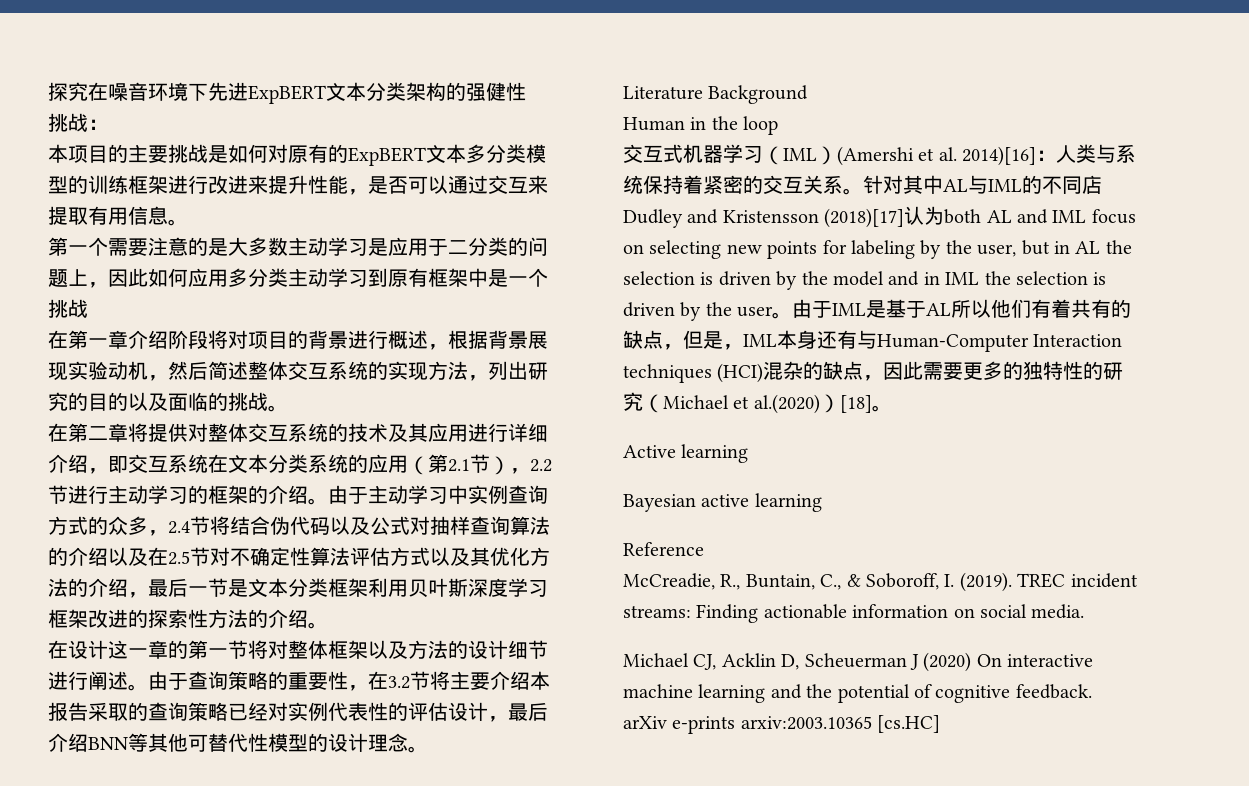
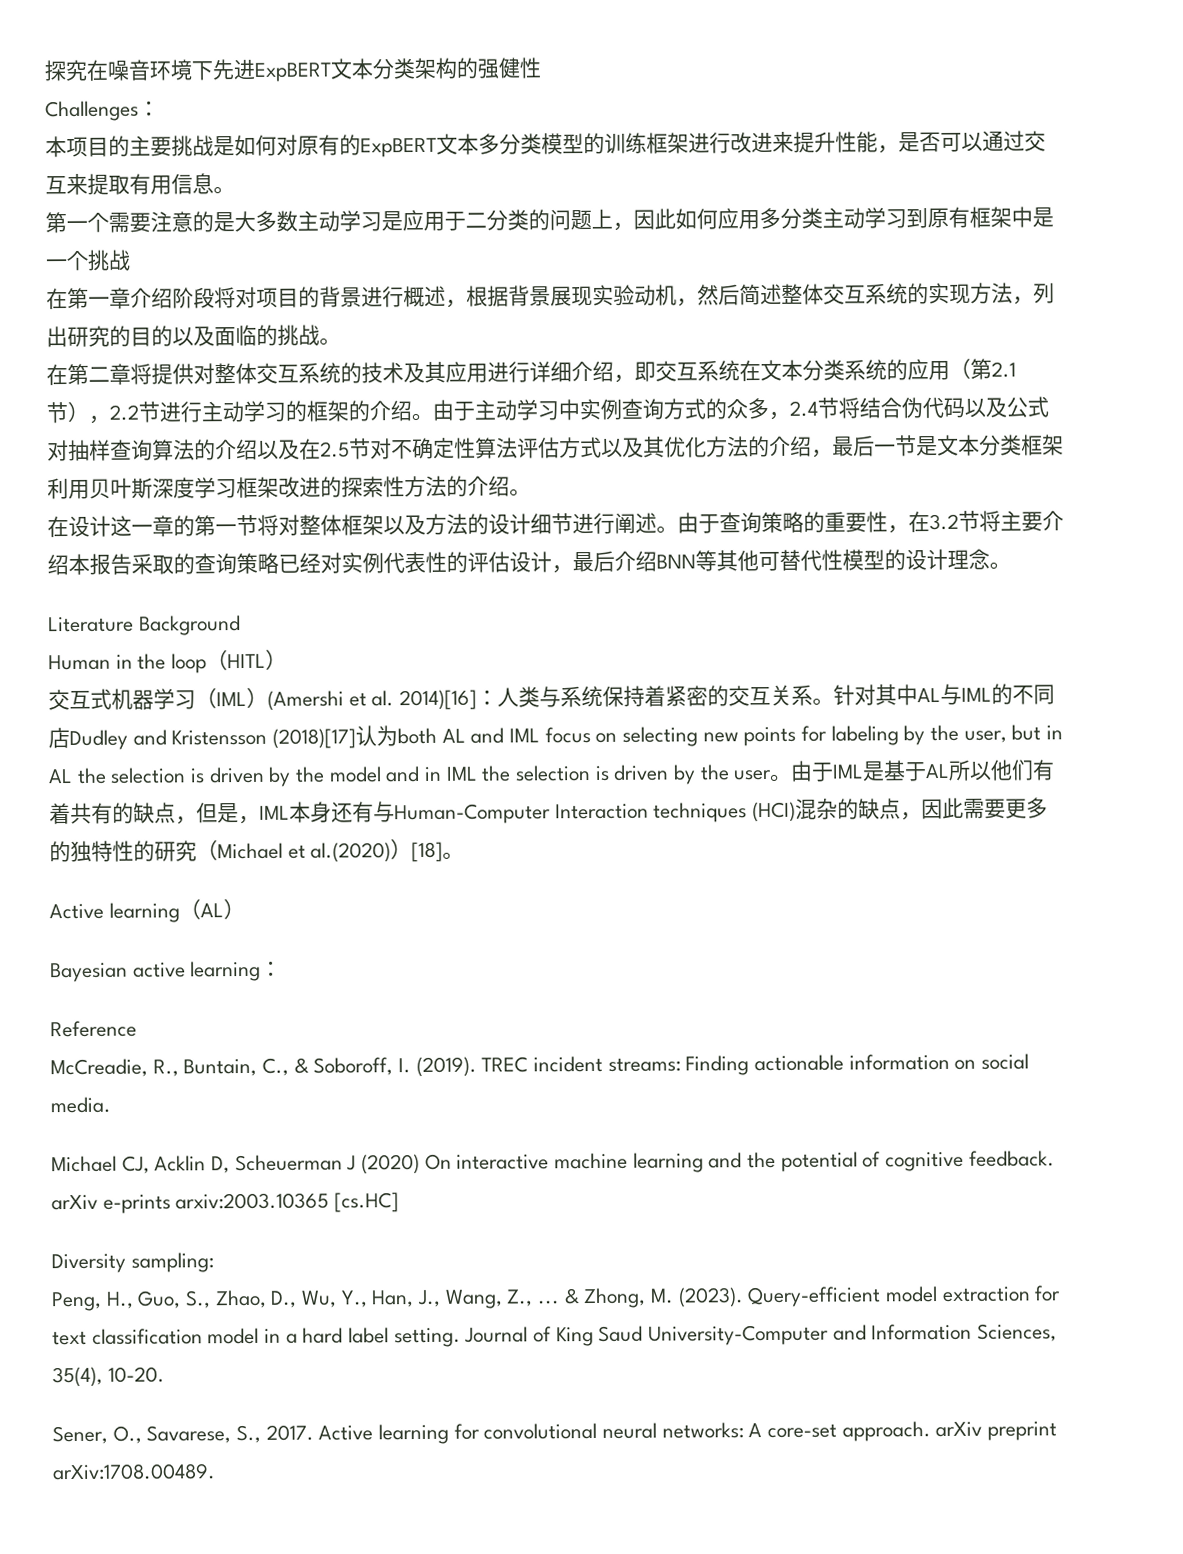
- 挑战：
+ Challenges：
- Human in the loop
+ Human in the loop（HITL）
- Active learning
+ Active learning（AL）
- Bayesian active learning
+ Bayesian active learning：
+ Diversity sampling:
+ Peng, H., Guo, S., Zhao, D., Wu, Y., Han, J., Wang, Z., ... & Zhong, M. (2023). Query-efficient model extraction for text classification model in a hard label setting. Journal of King Saud University-Computer and Information Sciences, 35(4), 10-20.
+ Sener, O., Savarese, S., 2017. Active learning for convolutional neural networks: A core-set approach. arXiv preprint arXiv:1708.00489.

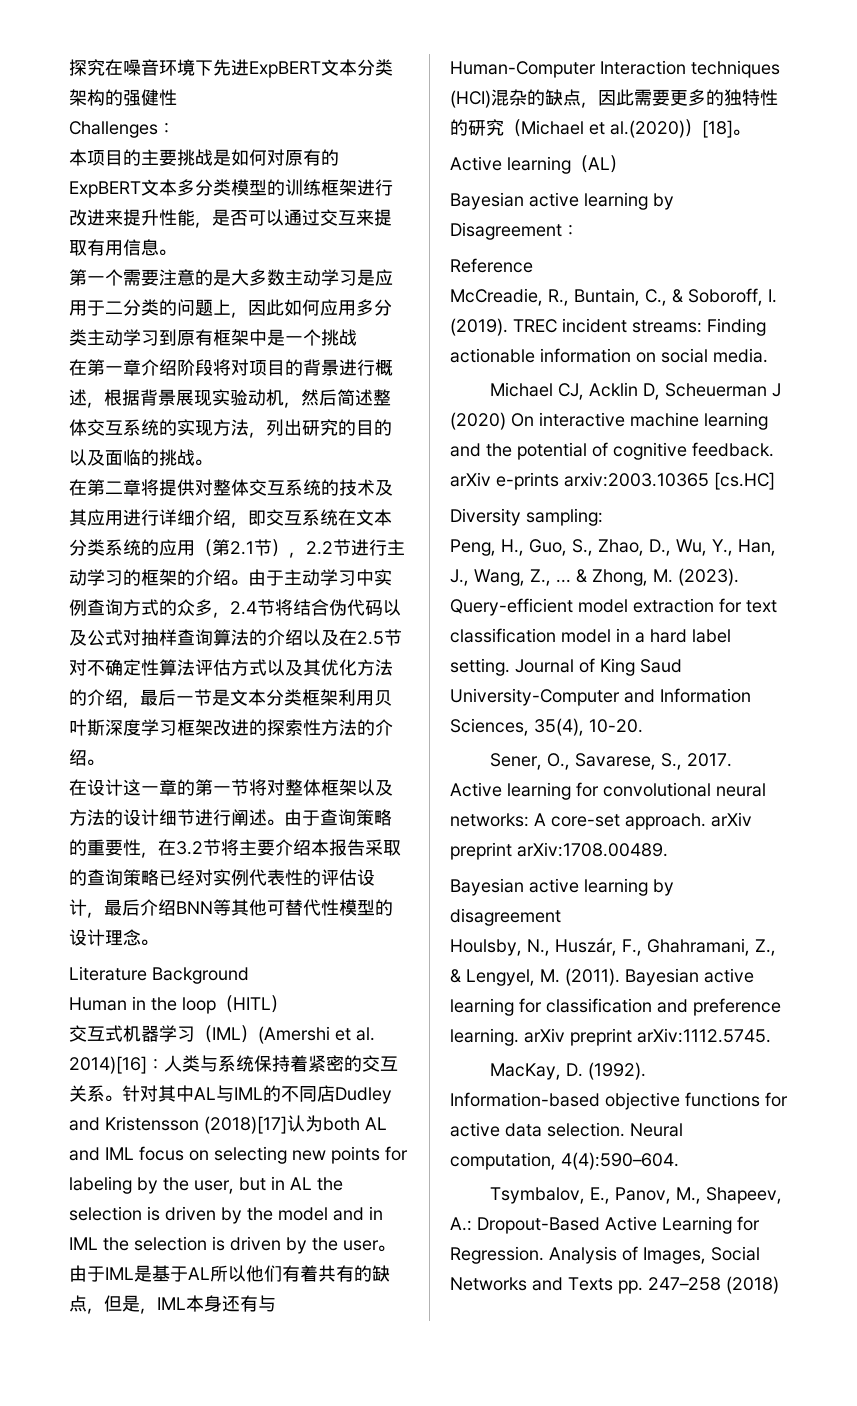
- Bayesian active learning：
+ Bayesian active learning by Disagreement：
+ Bayesian active learning by disagreement
+ Houlsby, N., Huszár, F., Ghahramani, Z., & Lengyel, M. (2011). Bayesian active learning for classification and preference learning. arXiv preprint arXiv:1112.5745.
+ MacKay, D. (1992). Information-based objective functions for active data selection. Neural computation, 4(4):590–604.
+ Tsymbalov, E., Panov, M., Shapeev, A.: Dropout-Based Active Learning for Regression. Analysis of Images, Social Networks and Texts pp. 247–258 (2018)

